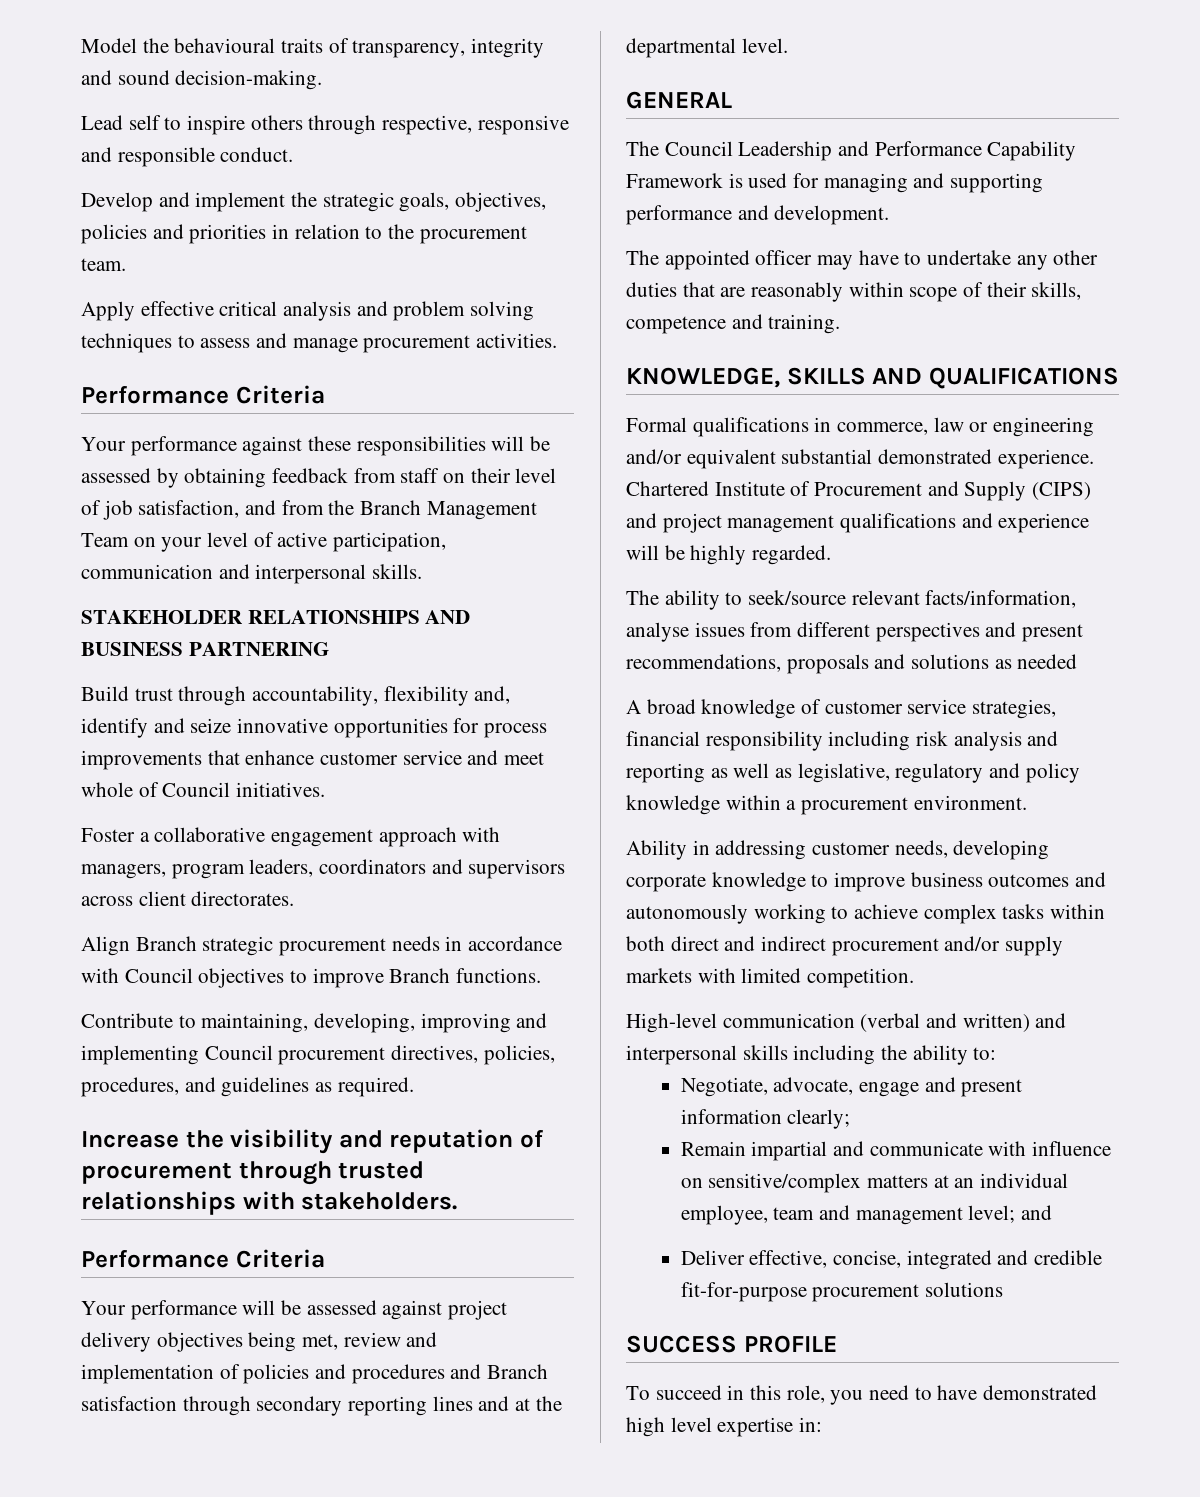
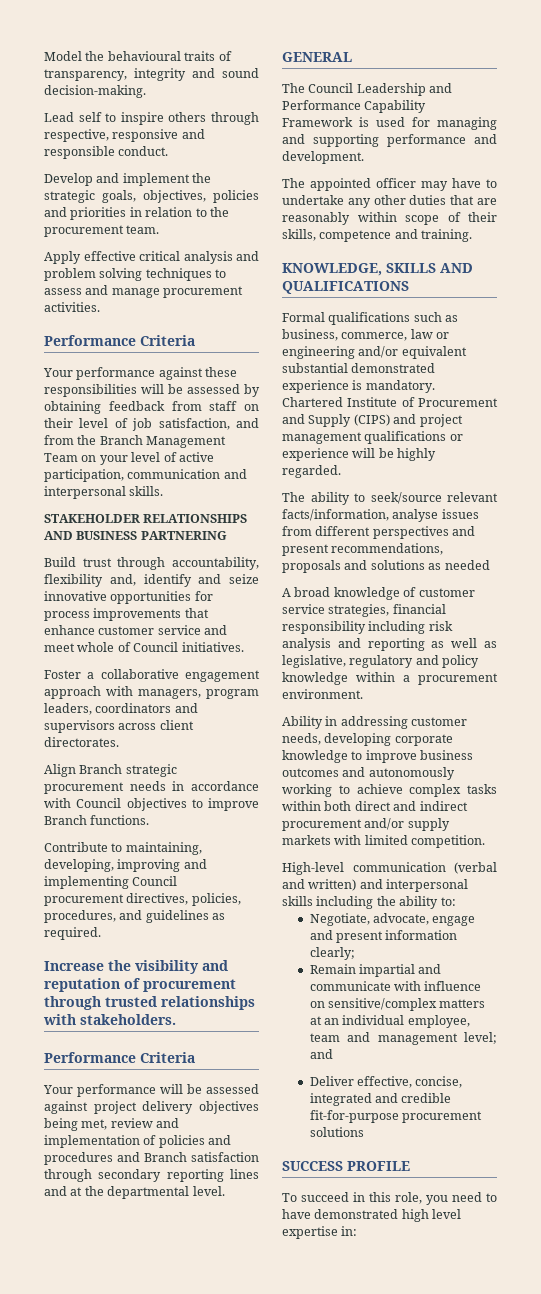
- Formal qualifications in commerce, law or engineering and/or equivalent substantial demonstrated experience.
+ Formal qualifications such as business, commerce, law or engineering and/or equivalent substantial demonstrated experience is mandatory.
- Chartered Institute of Procurement and Supply (CIPS) and project management qualifications and experience will be highly regarded.
+ Chartered Institute of Procurement and Supply (CIPS) and project management qualifications or experience will be highly regarded.

